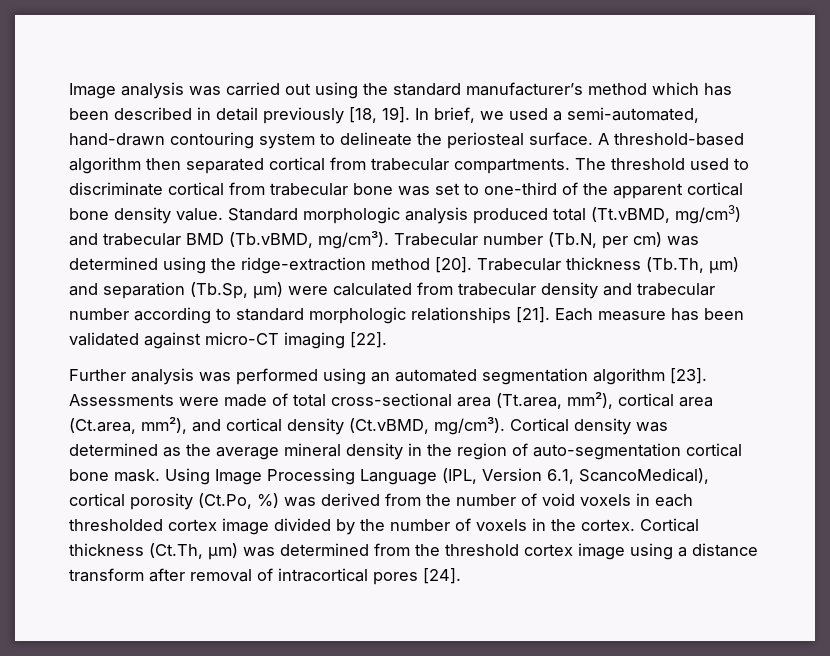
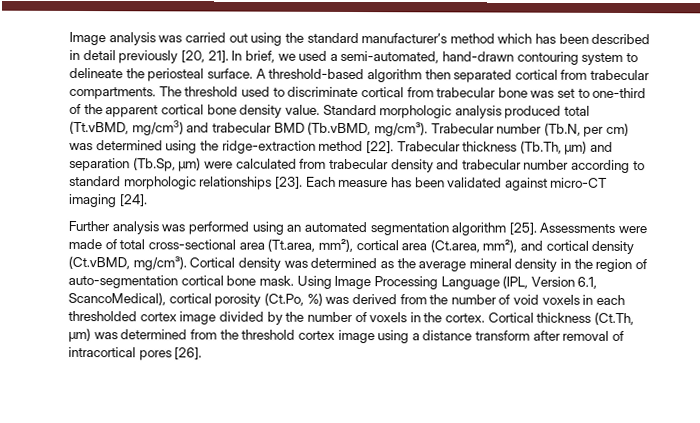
- Image analysis was carried out using the standard manufacturer’s method which has been described in detail previously [18, 19].
+ Image analysis was carried out using the standard manufacturer’s method which has been described in detail previously [20, 21].
- Trabecular number (Tb.N, per cm) was determined using the ridge-extraction method [20].
+ Trabecular number (Tb.N, per cm) was determined using the ridge-extraction method [22].
- Trabecular thickness (Tb.Th, µm) and separation (Tb.Sp, µm) were calculated from trabecular density and trabecular number according to standard morphologic relationships [21].
+ Trabecular thickness (Tb.Th, µm) and separation (Tb.Sp, µm) were calculated from trabecular density and trabecular number according to standard morphologic relationships [23].
- Each measure has been validated against micro-CT imaging [22].
+ Each measure has been validated against micro-CT imaging [24].
- Further analysis was performed using an automated segmentation algorithm [23].
+ Further analysis was performed using an automated segmentation algorithm [25].
- Cortical thickness (Ct.Th, µm) was determined from the threshold cortex image using a distance transform after removal of intracortical pores [24].
+ Cortical thickness (Ct.Th, µm) was determined from the threshold cortex image using a distance transform after removal of intracortical pores [26].

